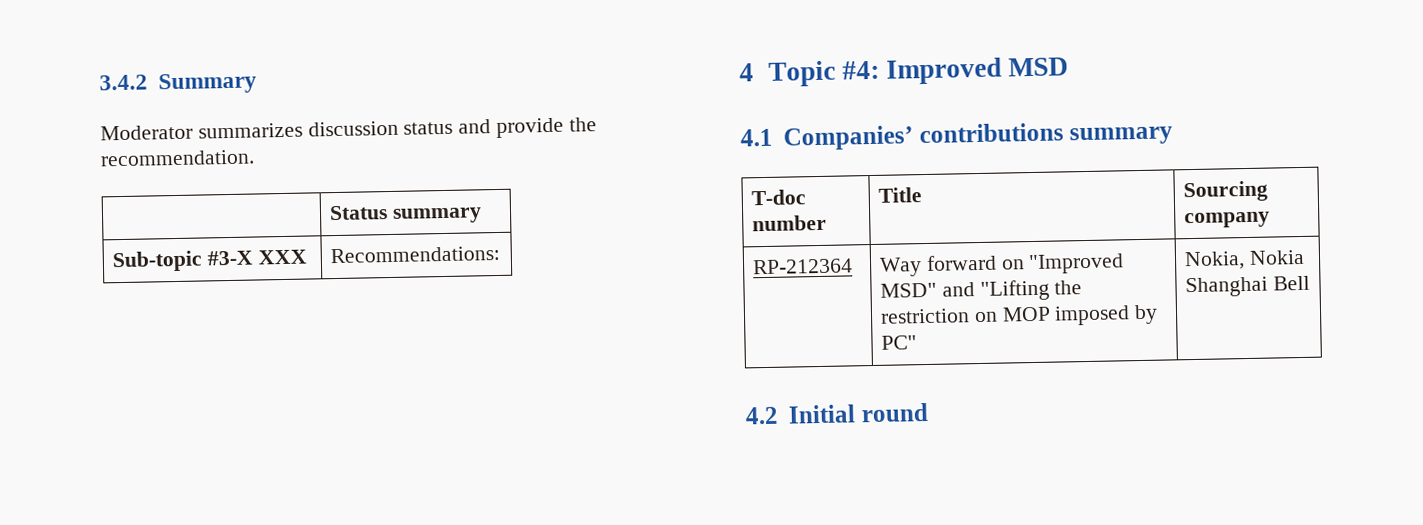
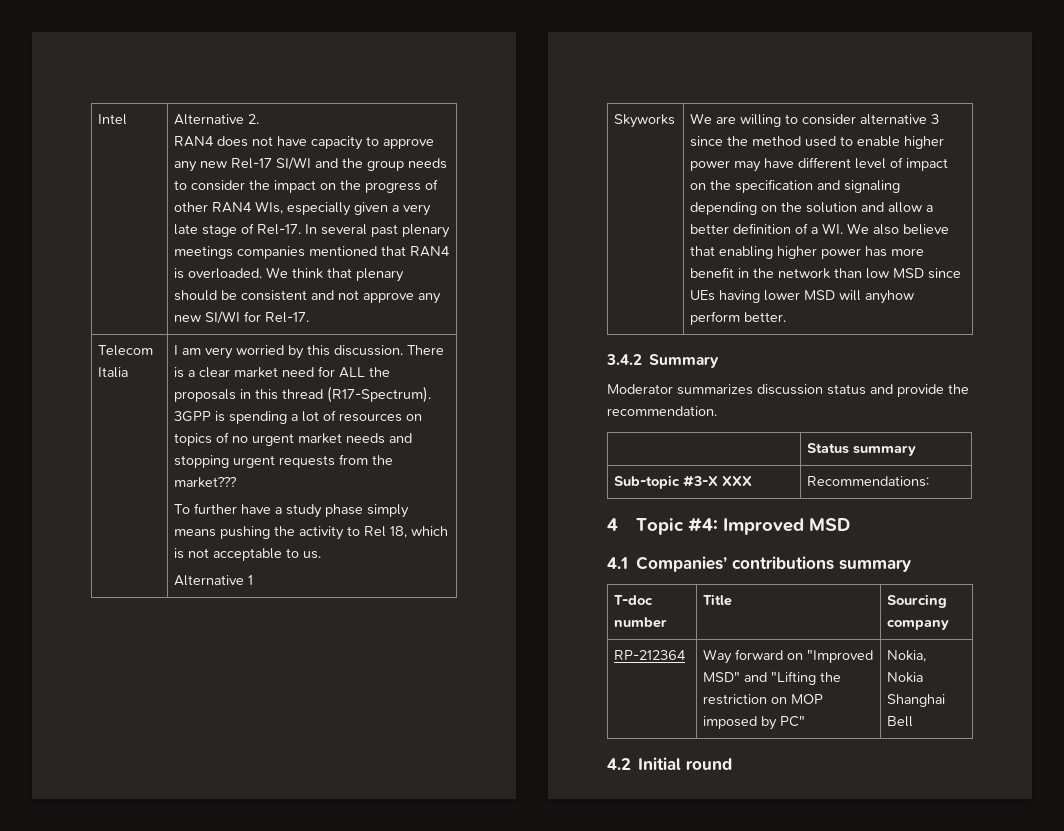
+ Intel | Alternative 2.
+ RAN4 does not have capacity to approve any new Rel-17 SI/WI and the group needs to consider the impact on the progress of other RAN4 WIs, especially given a very late stage of Rel-17. In several past plenary meetings companies mentioned that RAN4 is overloaded. We think that plenary should be consistent and not approve any new SI/WI for Rel-17.
+ Telecom Italia | I am very worried by this discussion. There is a clear market need for ALL the proposals in this thread (R17-Spectrum). 3GPP is spending a lot of resources on topics of no urgent market needs and stopping urgent requests from the market???
+ To further have a study phase simply means pushing the activity to Rel 18, which is not acceptable to us.
+ Alternative 1
+ Skyworks | We are willing to consider alternative 3 since the method used to enable higher power may have different level of impact on the specification and signaling depending on the solution and allow a better definition of a WI. We also believe that enabling higher power has more benefit in the network than low MSD since UEs having lower MSD will anyhow perform better.

